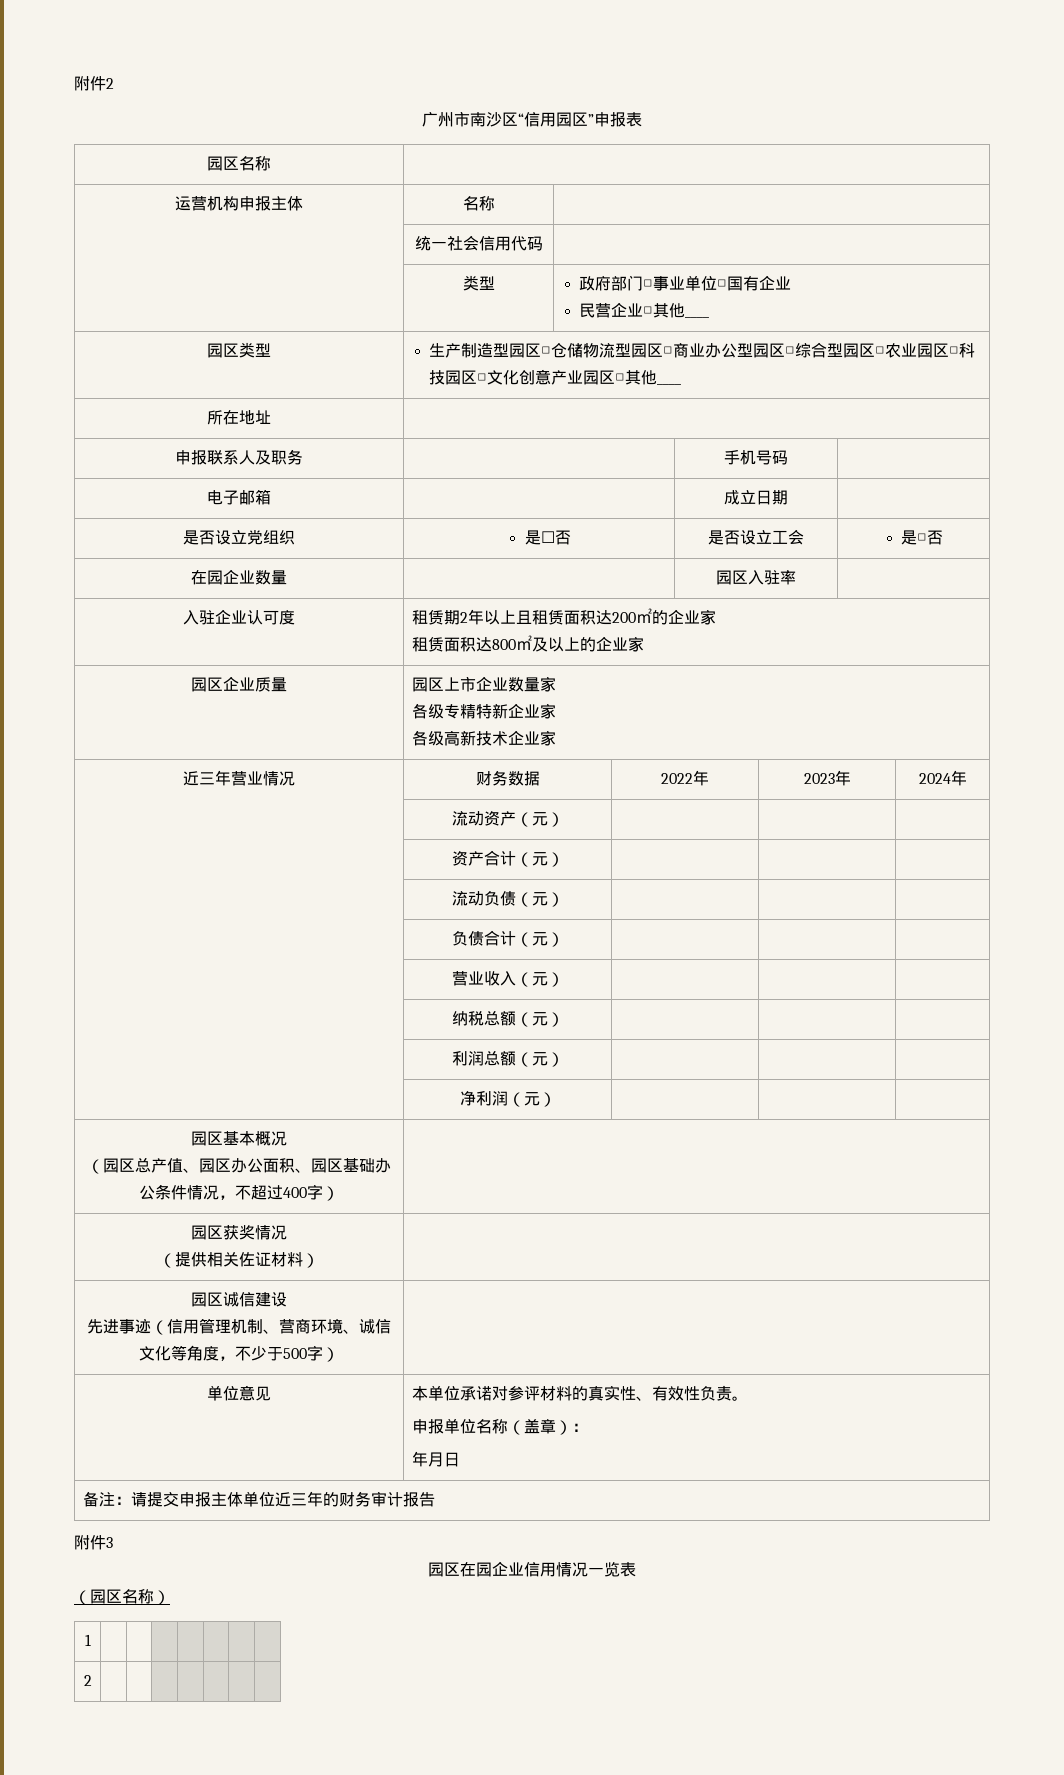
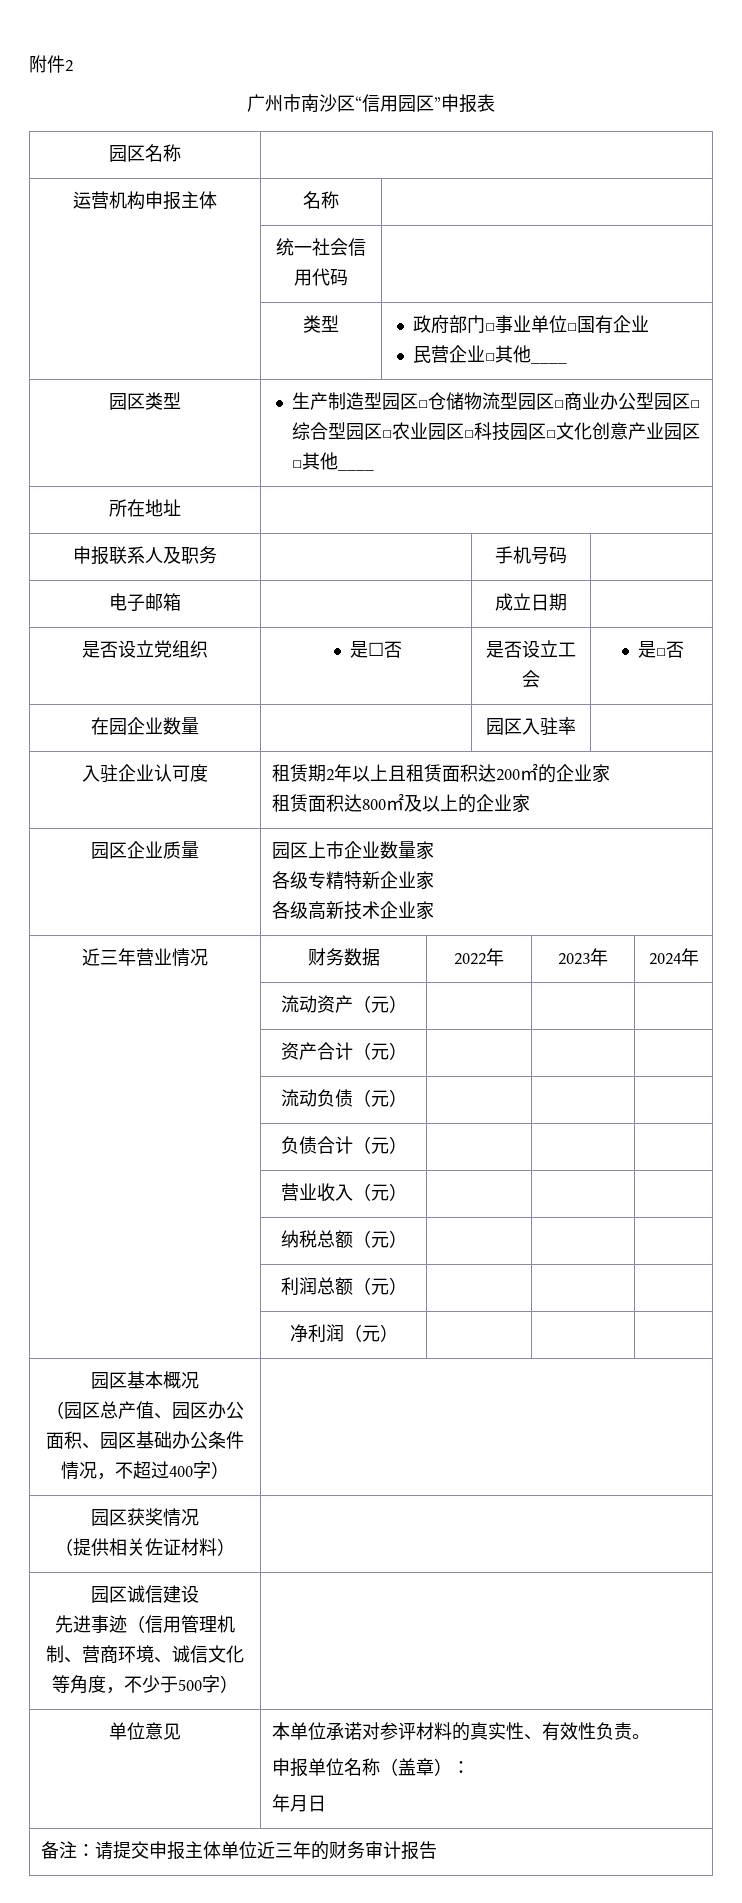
- 附件3
- 园区在园企业信用情况一览表
- （园区名称）
- 1 | | | | | | |
- 2 | | | | | | |

